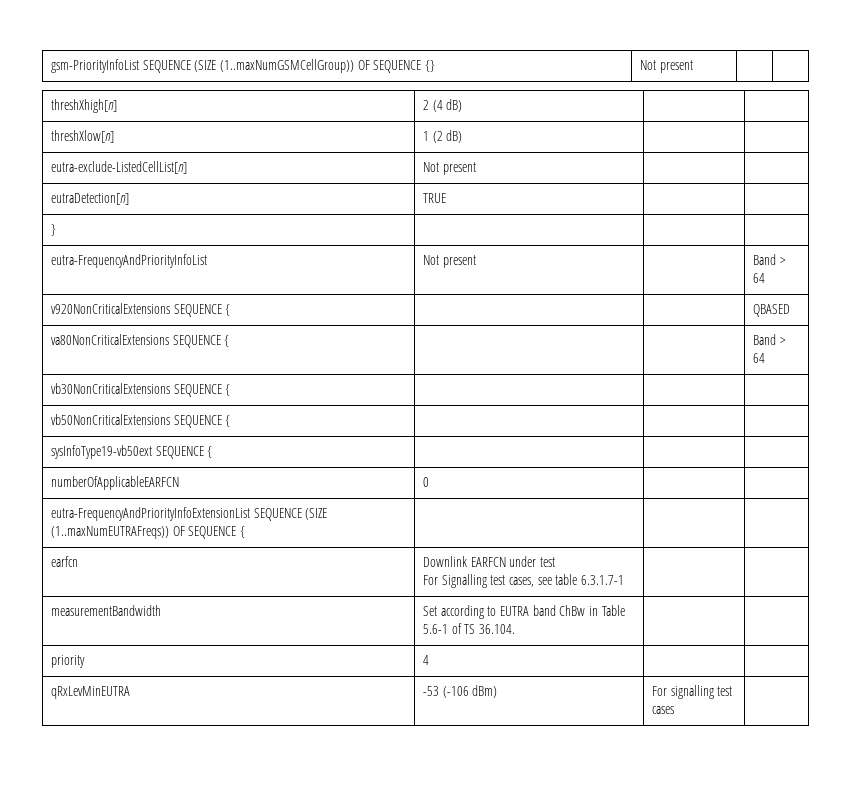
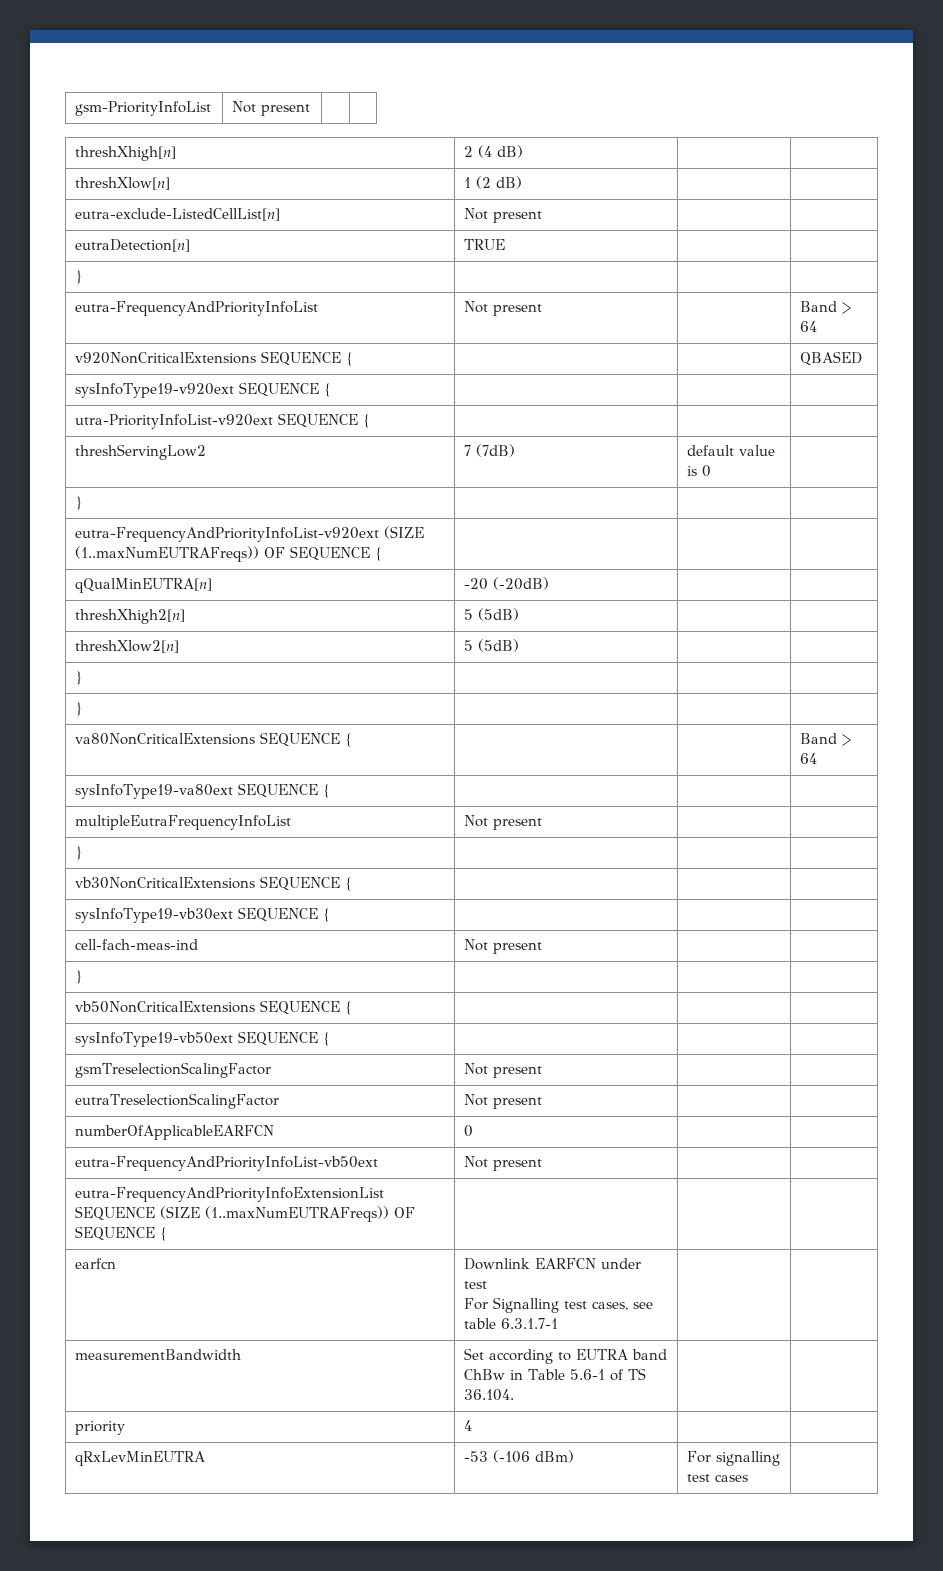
- gsm-PriorityInfoList SEQUENCE (SIZE (1..maxNumGSMCellGroup)) OF SEQUENCE {} | Not present | |
+ gsm-PriorityInfoList | Not present | |
+ sysInfoType19-v920ext SEQUENCE { | | |
+ utra-PriorityInfoList-v920ext SEQUENCE { | | |
+ threshServingLow2 | 7 (7dB) | default value is 0 |
+ } | | |
+ eutra-FrequencyAndPriorityInfoList-v920ext (SIZE (1..maxNumEUTRAFreqs)) OF SEQUENCE { | | |
+ qQualMinEUTRA[n] | -20 (-20dB) | |
+ threshXhigh2[n] | 5 (5dB) | |
+ threshXlow2[n] | 5 (5dB) | |
+ } | | |
+ } | | |
+ sysInfoType19-va80ext SEQUENCE { | | |
+ multipleEutraFrequencyInfoList | Not present | |
+ } | | |
  vb30NonCriticalExtensions SEQUENCE { | | |
+ sysInfoType19-vb30ext SEQUENCE { | | |
+ cell-fach-meas-ind | Not present | |
+ } | | |
+ gsmTreselectionScalingFactor | Not present | |
+ eutraTreselectionScalingFactor | Not present | |
+ eutra-FrequencyAndPriorityInfoList-vb50ext | Not present | |

